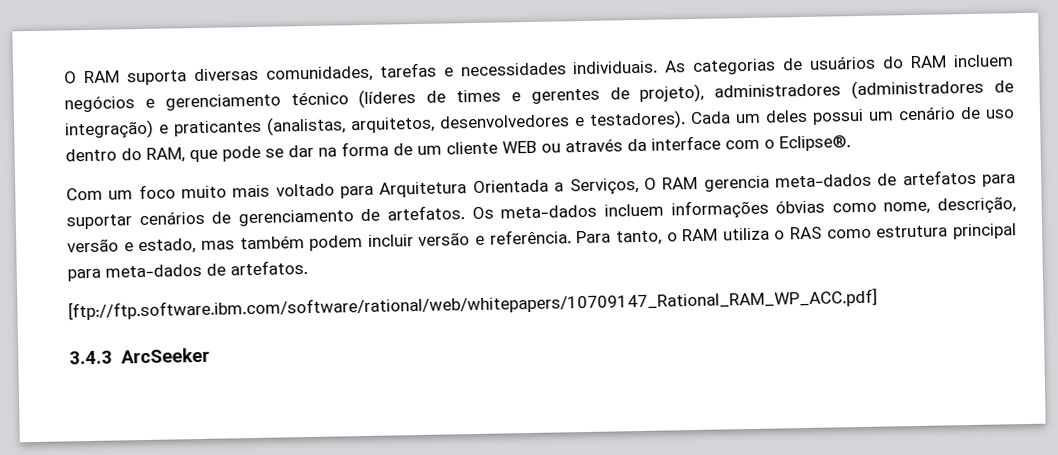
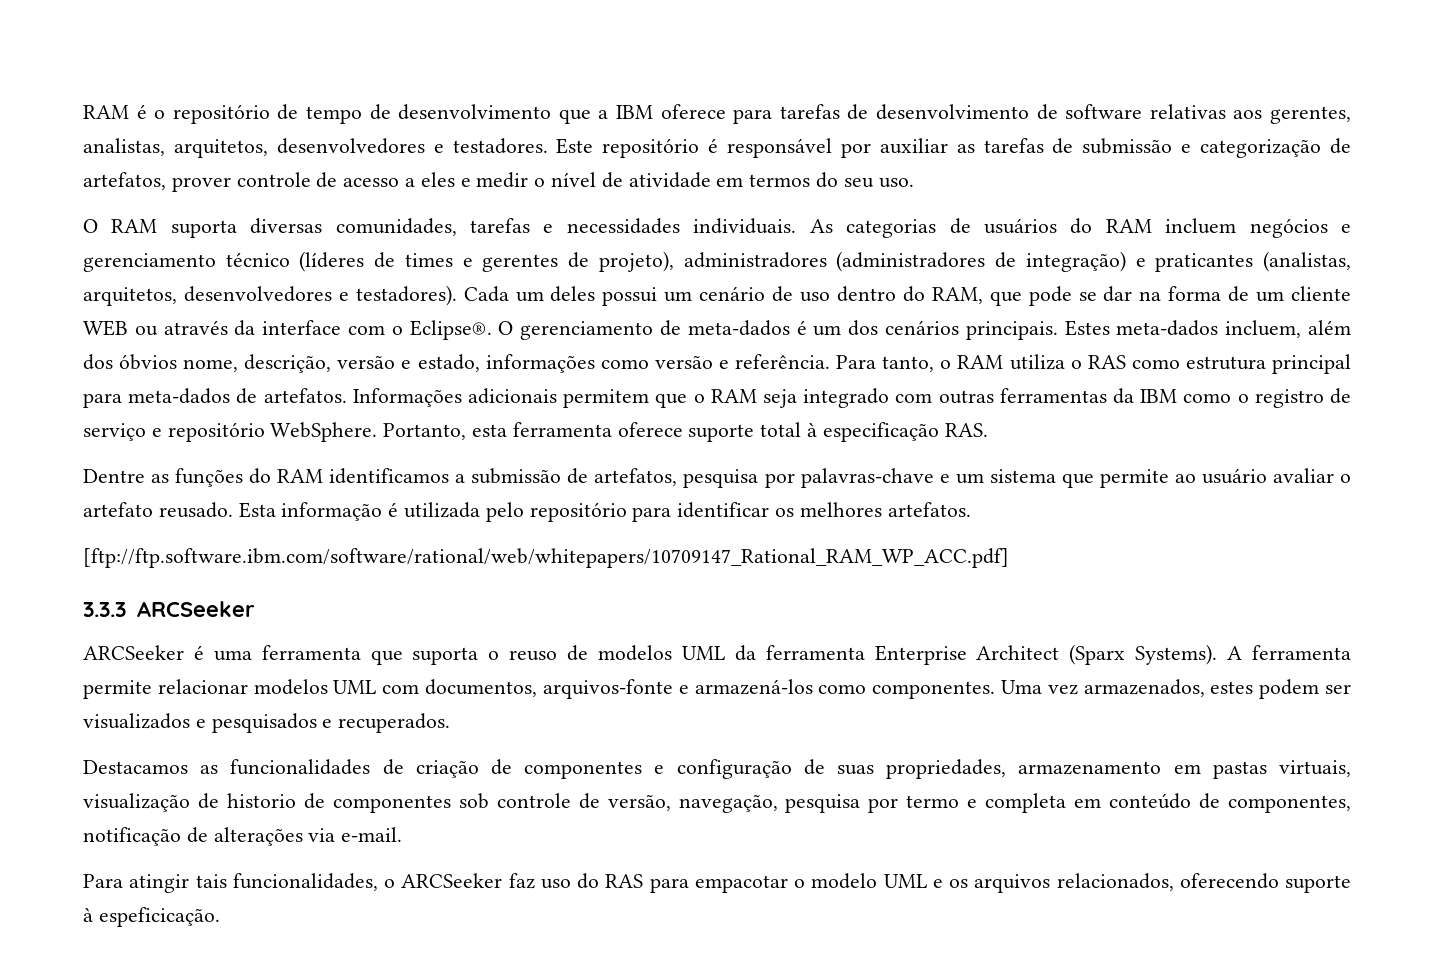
+ RAM é o repositório de tempo de desenvolvimento que a IBM oferece para tarefas de desenvolvimento de software relativas aos gerentes, analistas, arquitetos, desenvolvedores e testadores. Este repositório é responsável por auxiliar as tarefas de submissão e categorização de artefatos, prover controle de acesso a eles e medir o nível de atividade em termos do seu uso.
- Cada um deles possui um cenário de uso dentro do RAM, que pode se dar na forma de um cliente WEB ou através da interface com o Eclipse®.
- Com um foco muito mais voltado para Arquitetura Orientada a Serviços, O RAM gerencia meta-dados de artefatos para suportar cenários de gerenciamento de artefatos. Os meta-dados incluem informações óbvias como nome, descrição, versão e estado, mas também podem incluir versão e referência.
+ Cada um deles possui um cenário de uso dentro do RAM, que pode se dar na forma de um cliente WEB ou através da interface com o Eclipse®. O gerenciamento de meta-dados é um dos cenários principais. Estes meta-dados incluem, além dos óbvios nome, descrição, versão e estado, informações como versão e referência.
- Para tanto, o RAM utiliza o RAS como estrutura principal para meta-dados de artefatos.
+ Para tanto, o RAM utiliza o RAS como estrutura principal para meta-dados de artefatos. Informações adicionais permitem que o RAM seja integrado com outras ferramentas da IBM como o registro de serviço e repositório WebSphere. Portanto, esta ferramenta oferece suporte total à especificação RAS.
+ Dentre as funções do RAM identificamos a submissão de artefatos, pesquisa por palavras-chave e um sistema que permite ao usuário avaliar o artefato reusado. Esta informação é utilizada pelo repositório para identificar os melhores artefatos.
  [ftp://ftp.software.ibm.com/software/rational/web/whitepapers/10709147_Rational_RAM_WP_ACC.pdf]
- 3.4.3 ArcSeeker
+ 3.3.3 ARCSeeker
+ ARCSeeker é uma ferramenta que suporta o reuso de modelos UML da ferramenta Enterprise Architect (Sparx Systems). A ferramenta permite relacionar modelos UML com documentos, arquivos-fonte e armazená-los como componentes. Uma vez armazenados, estes podem ser visualizados e pesquisados e recuperados.
+ Destacamos as funcionalidades de criação de componentes e configuração de suas propriedades, armazenamento em pastas virtuais, visualização de historio de componentes sob controle de versão, navegação, pesquisa por termo e completa em conteúdo de componentes, notificação de alterações via e-mail.
+ Para atingir tais funcionalidades, o ARCSeeker faz uso do RAS para empacotar o modelo UML e os arquivos relacionados, oferecendo suporte à espeficicação.

